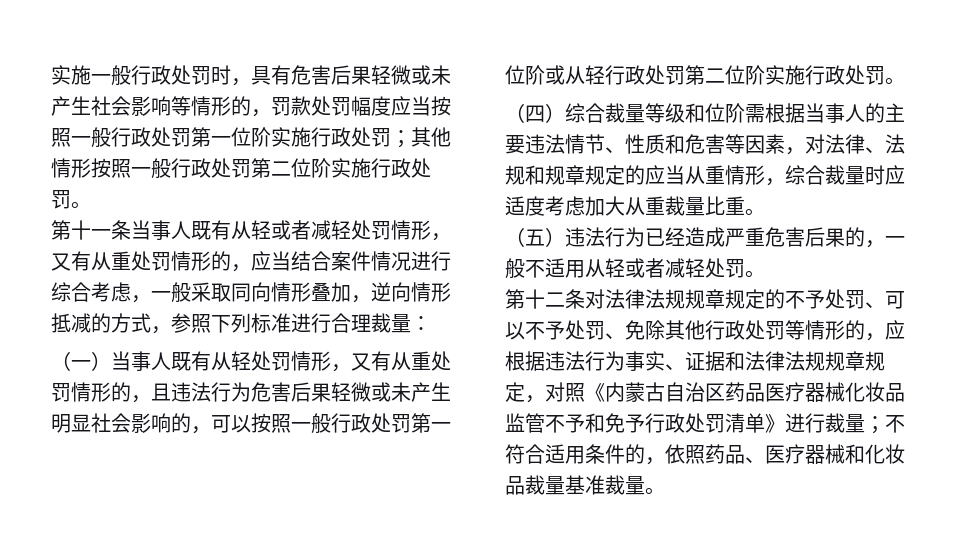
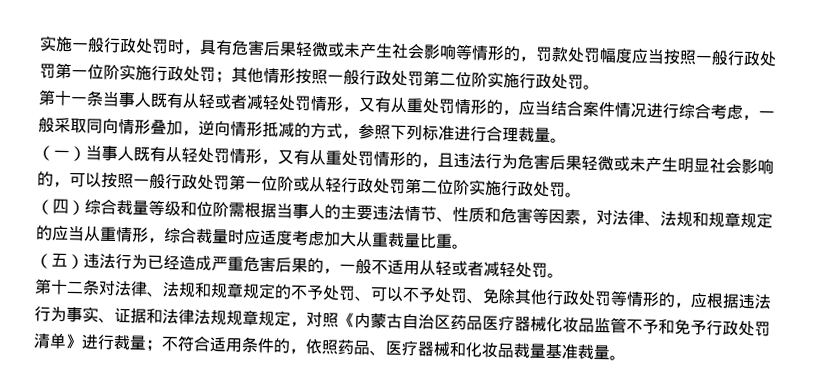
- 第十一条当事人既有从轻或者减轻处罚情形，又有从重处罚情形的，应当结合案件情况进行综合考虑，一般采取同向情形叠加，逆向情形抵减的方式，参照下列标准进行合理裁量：
+ 第十一条当事人既有从轻或者减轻处罚情形，又有从重处罚情形的，应当结合案件情况进行综合考虑，一般采取同向情形叠加，逆向情形抵减的方式，参照下列标准进行合理裁量。
- 第十二条对法律法规规章规定的不予处罚、可以不予处罚、免除其他行政处罚等情形的，应根据违法行为事实、证据和法律法规规章规定，对照《内蒙古自治区药品医疗器械化妆品监管不予和免予行政处罚清单》进行裁量；
+ 第十二条对法律、法规和规章规定的不予处罚、可以不予处罚、免除其他行政处罚等情形的，应根据违法行为事实、证据和法律法规规章规定，对照《内蒙古自治区药品医疗器械化妆品监管不予和免予行政处罚清单》进行裁量；

